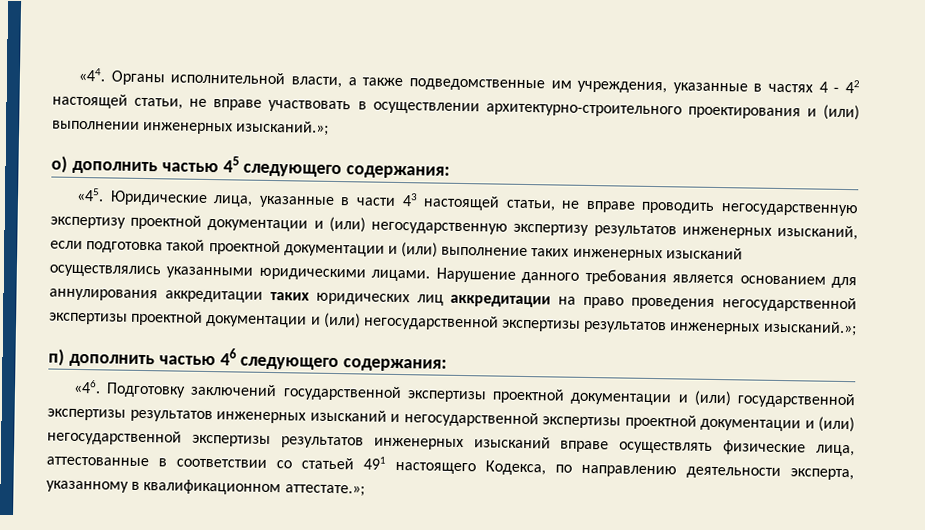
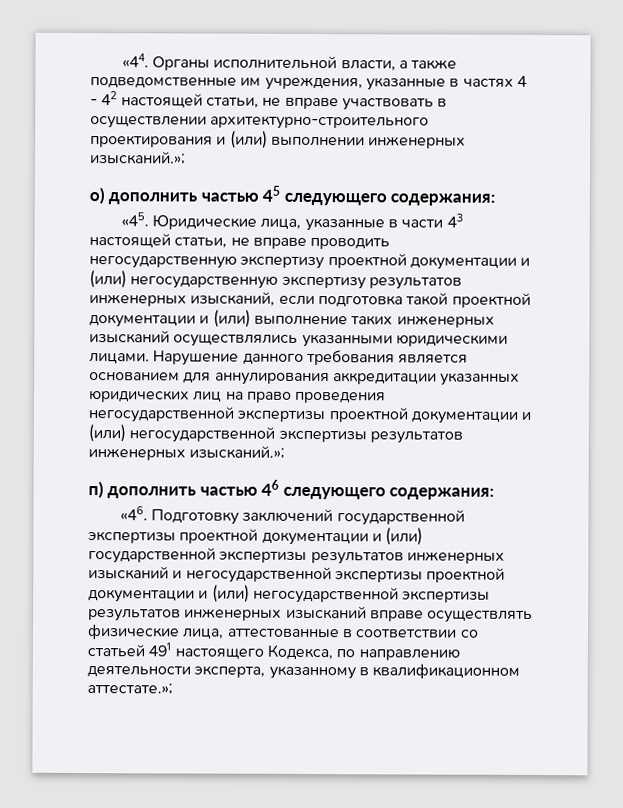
- Нарушение данного требования является основанием для аннулирования аккредитации таких юридических лиц аккредитации на право проведения негосударственной экспертизы проектной документации и (или) негосударственной экспертизы результатов инженерных изысканий.»;
+ Нарушение данного требования является основанием для аннулирования аккредитации указанных юридических лиц на право проведения негосударственной экспертизы проектной документации и (или) негосударственной экспертизы результатов инженерных изысканий.»;

